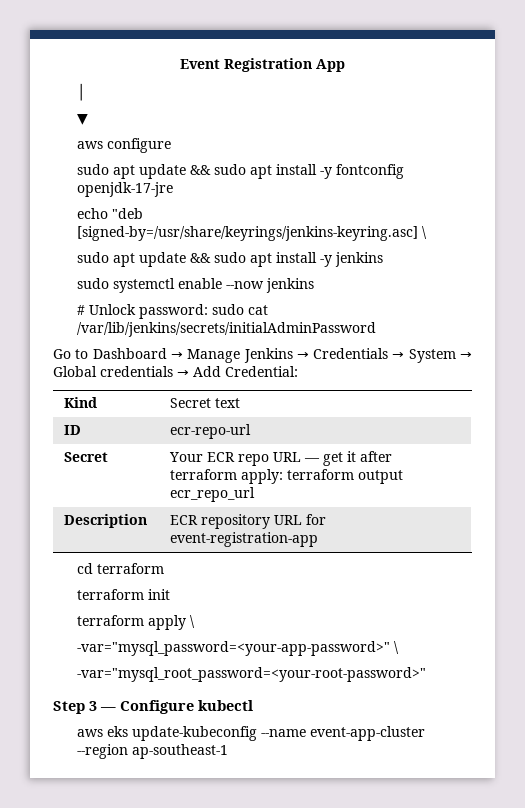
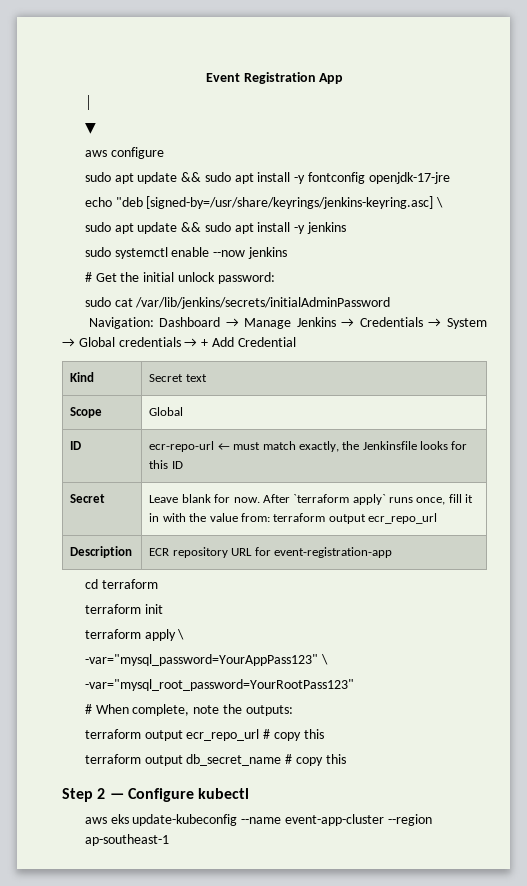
- # Unlock password: sudo cat /var/lib/jenkins/secrets/initialAdminPassword
+ # Get the initial unlock password:
+ sudo cat /var/lib/jenkins/secrets/initialAdminPassword
- Go to Dashboard → Manage Jenkins → Credentials → System → Global credentials → Add Credential:
+ Navigation: Dashboard → Manage Jenkins → Credentials → System → Global credentials → + Add Credential
+ Scope | Global
- ID | ecr-repo-url
- Secret | Your ECR repo URL — get it after terraform apply: terraform output ecr_repo_url
+ ID | ecr-repo-url ← must match exactly, the Jenkinsfile looks for this ID
+ Secret | Leave blank for now. After `terraform apply` runs once, fill it in with the value from: terraform output ecr_repo_url
- -var="mysql_password=<your-app-password>" \
- -var="mysql_root_password=<your-root-password>"
+ -var="mysql_password=YourAppPass123" \
+ -var="mysql_root_password=YourRootPass123"
+ # When complete, note the outputs:
+ terraform output ecr_repo_url # copy this
+ terraform output db_secret_name # copy this
- Step 3 — Configure kubectl
+ Step 2 — Configure kubectl

